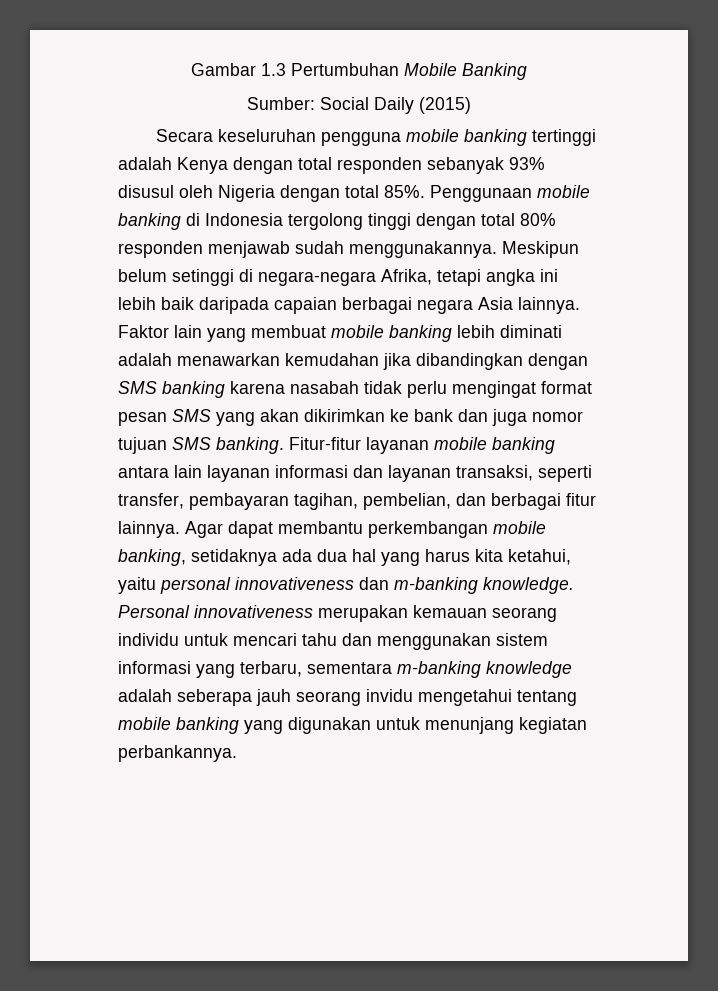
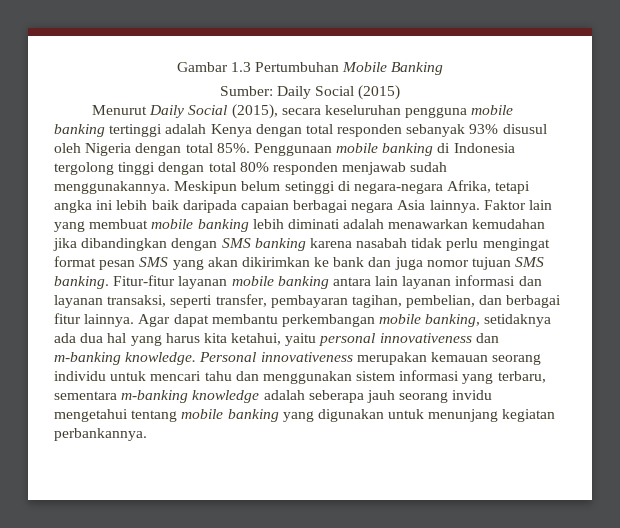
- Sumber: Social Daily (2015)
+ Sumber: Daily Social (2015)
- Secara keseluruhan pengguna mobile banking tertinggi adalah Kenya dengan total responden sebanyak 93% disusul oleh Nigeria dengan total 85%.
+ Menurut Daily Social (2015), secara keseluruhan pengguna mobile banking tertinggi adalah Kenya dengan total responden sebanyak 93% disusul oleh Nigeria dengan total 85%.

